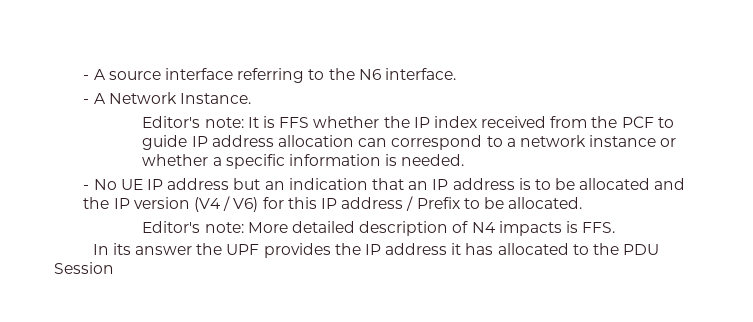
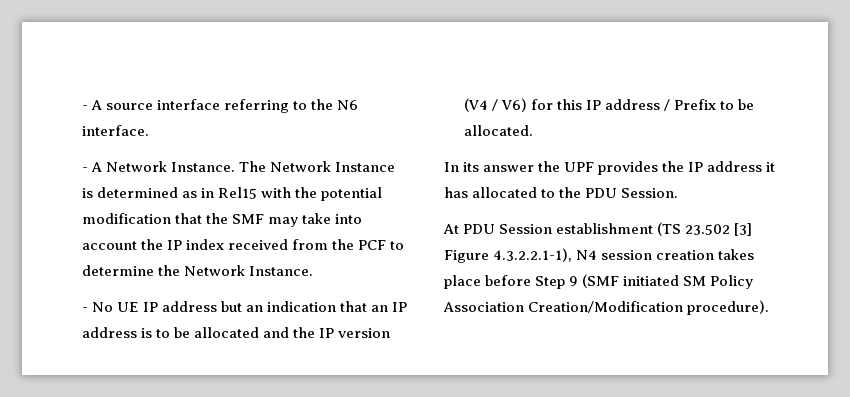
- - A Network Instance.
- Editor's note: It is FFS whether the IP index received from the PCF to guide IP address allocation can correspond to a network instance or whether a specific information is needed.
+ - A Network Instance. The Network Instance is determined as in Rel15 with the potential modification that the SMF may take into account the IP index received from the PCF to determine the Network Instance.
- Editor's note: More detailed description of N4 impacts is FFS.
- In its answer the UPF provides the IP address it has allocated to the PDU Session
+ In its answer the UPF provides the IP address it has allocated to the PDU Session.
+ At PDU Session establishment (TS 23.502 [3] Figure 4.3.2.2.1-1), N4 session creation takes place before Step 9 (SMF initiated SM Policy Association Creation/Modification procedure).

